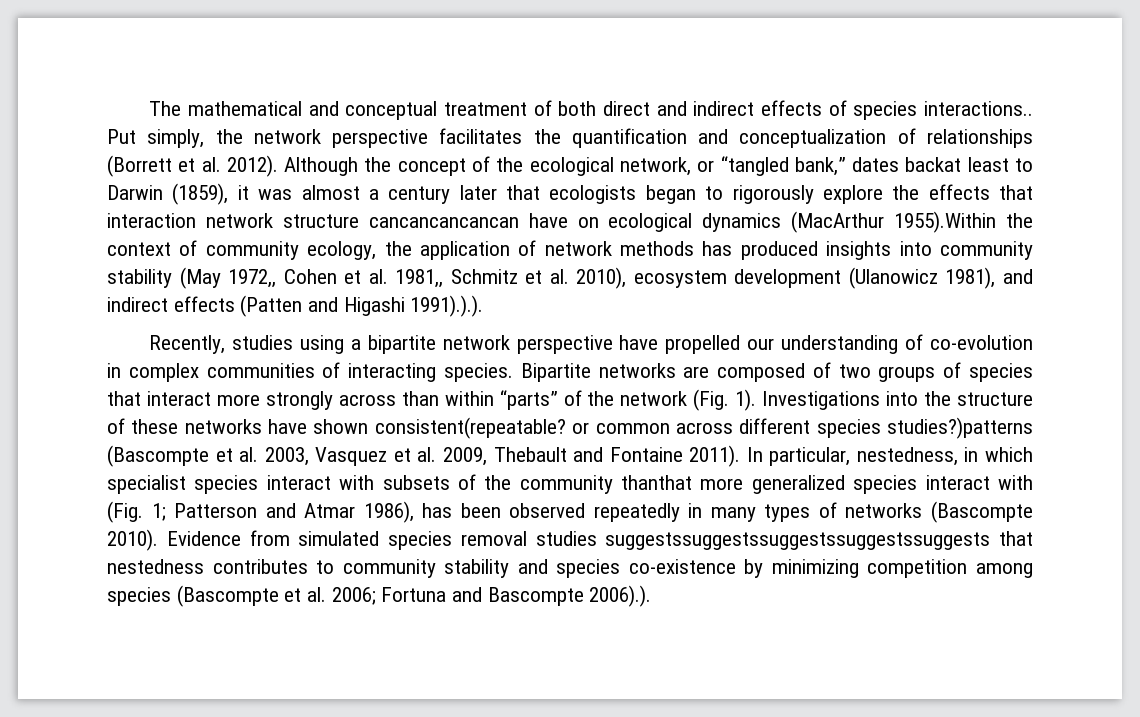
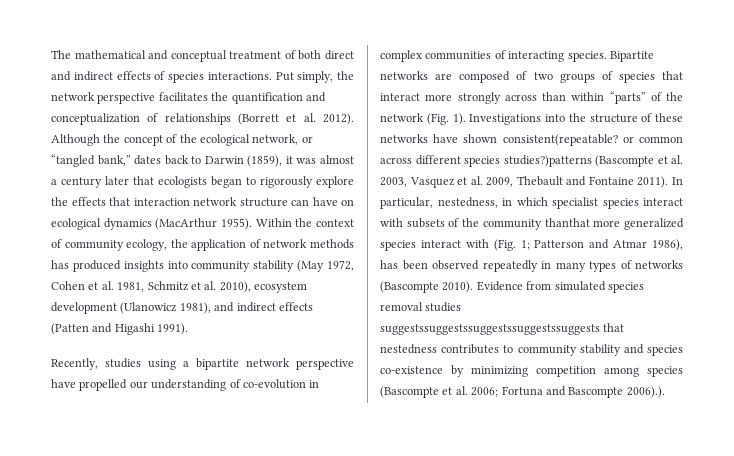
- The mathematical and conceptual treatment of both direct and indirect effects of species interactions..
+ The mathematical and conceptual treatment of both direct and indirect effects of species interactions.
- Although the concept of the ecological network, or “tangled bank,” dates backat least to Darwin (1859), it was almost a century later that ecologists began to rigorously explore the effects that interaction network structure cancancancancan have on ecological dynamics (MacArthur 1955).Within the context of community ecology, the application of network methods has produced insights into community stability (May 1972,, Cohen et al. 1981,, Schmitz et al. 2010), ecosystem development (Ulanowicz 1981), and indirect effects (Patten and Higashi 1991).).).
+ Although the concept of the ecological network, or “tangled bank,” dates back to Darwin (1859), it was almost a century later that ecologists began to rigorously explore the effects that interaction network structure can have on ecological dynamics (MacArthur 1955). Within the context of community ecology, the application of network methods has produced insights into community stability (May 1972, Cohen et al. 1981, Schmitz et al. 2010), ecosystem development (Ulanowicz 1981), and indirect effects (Patten and Higashi 1991).

